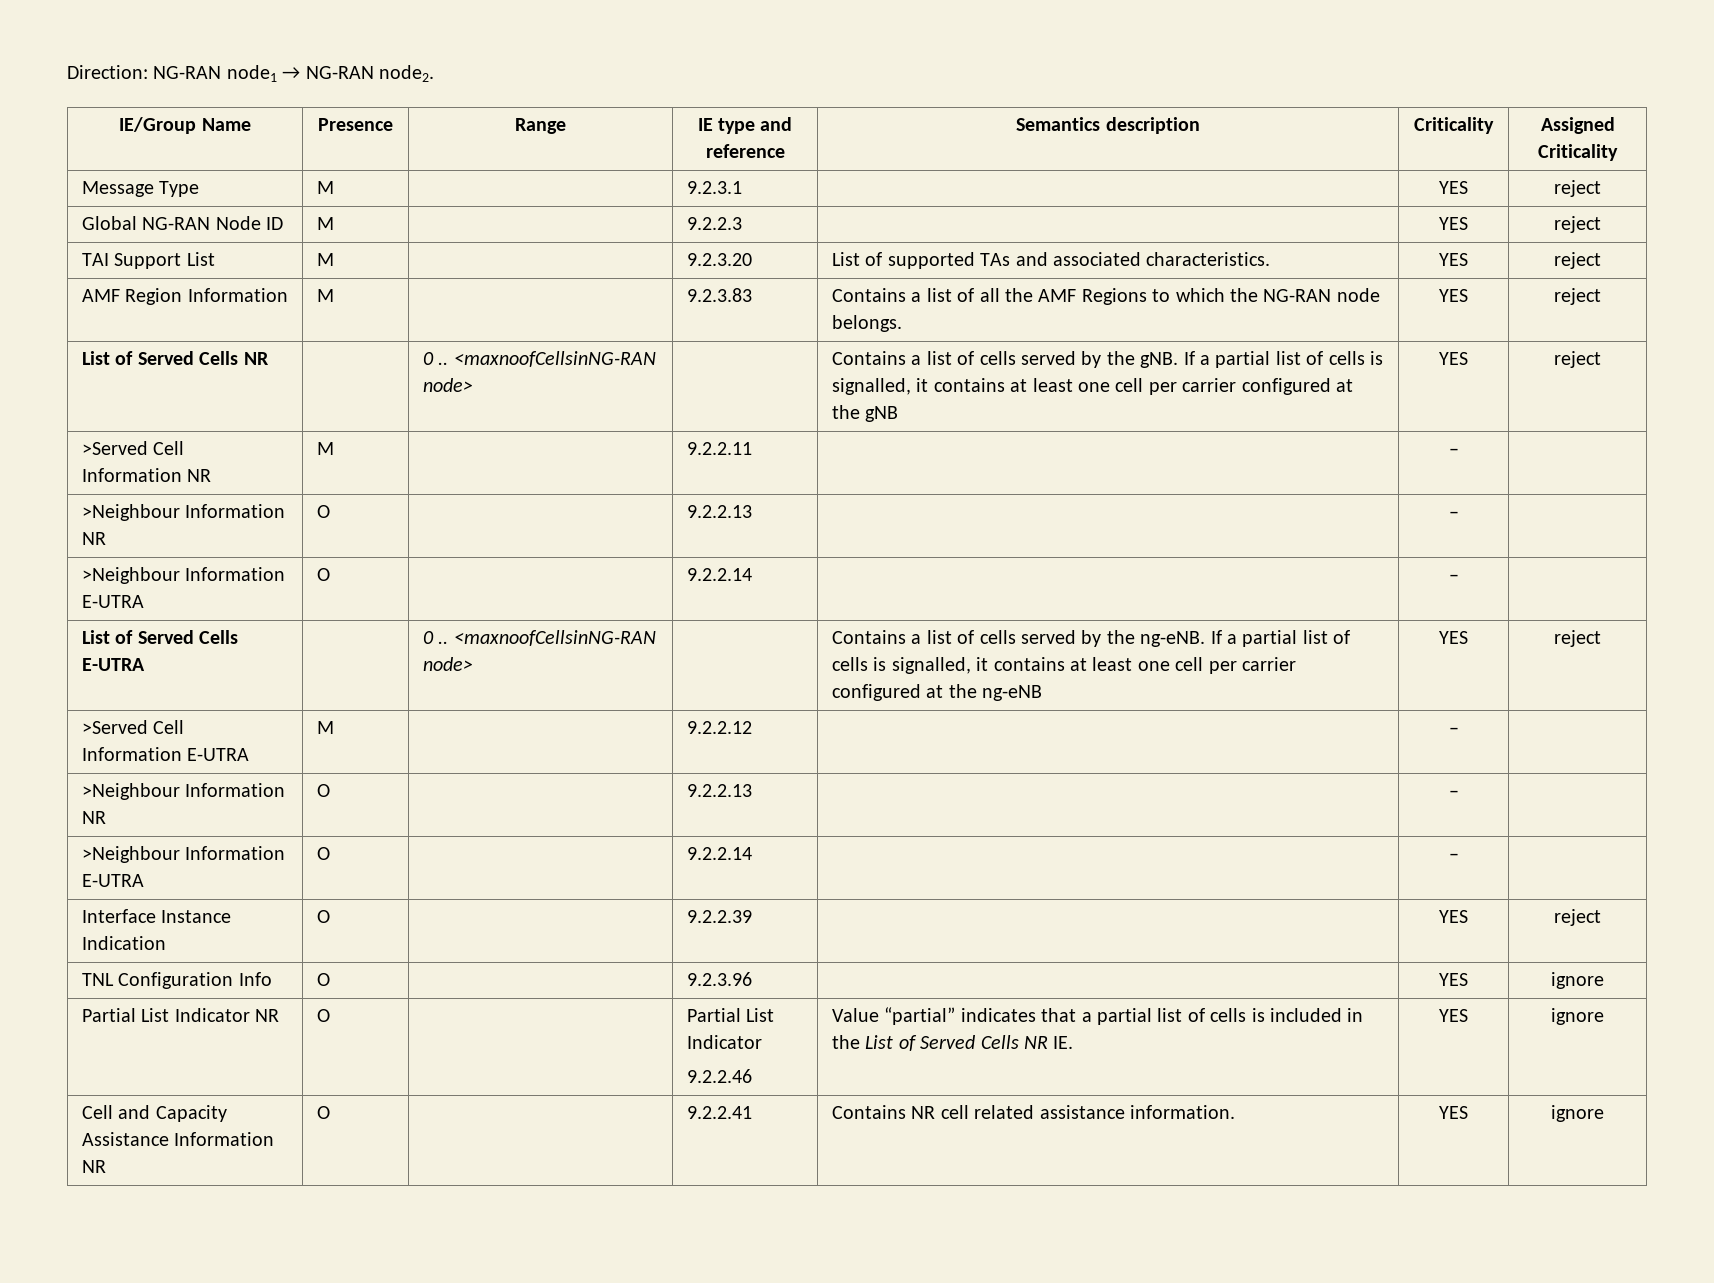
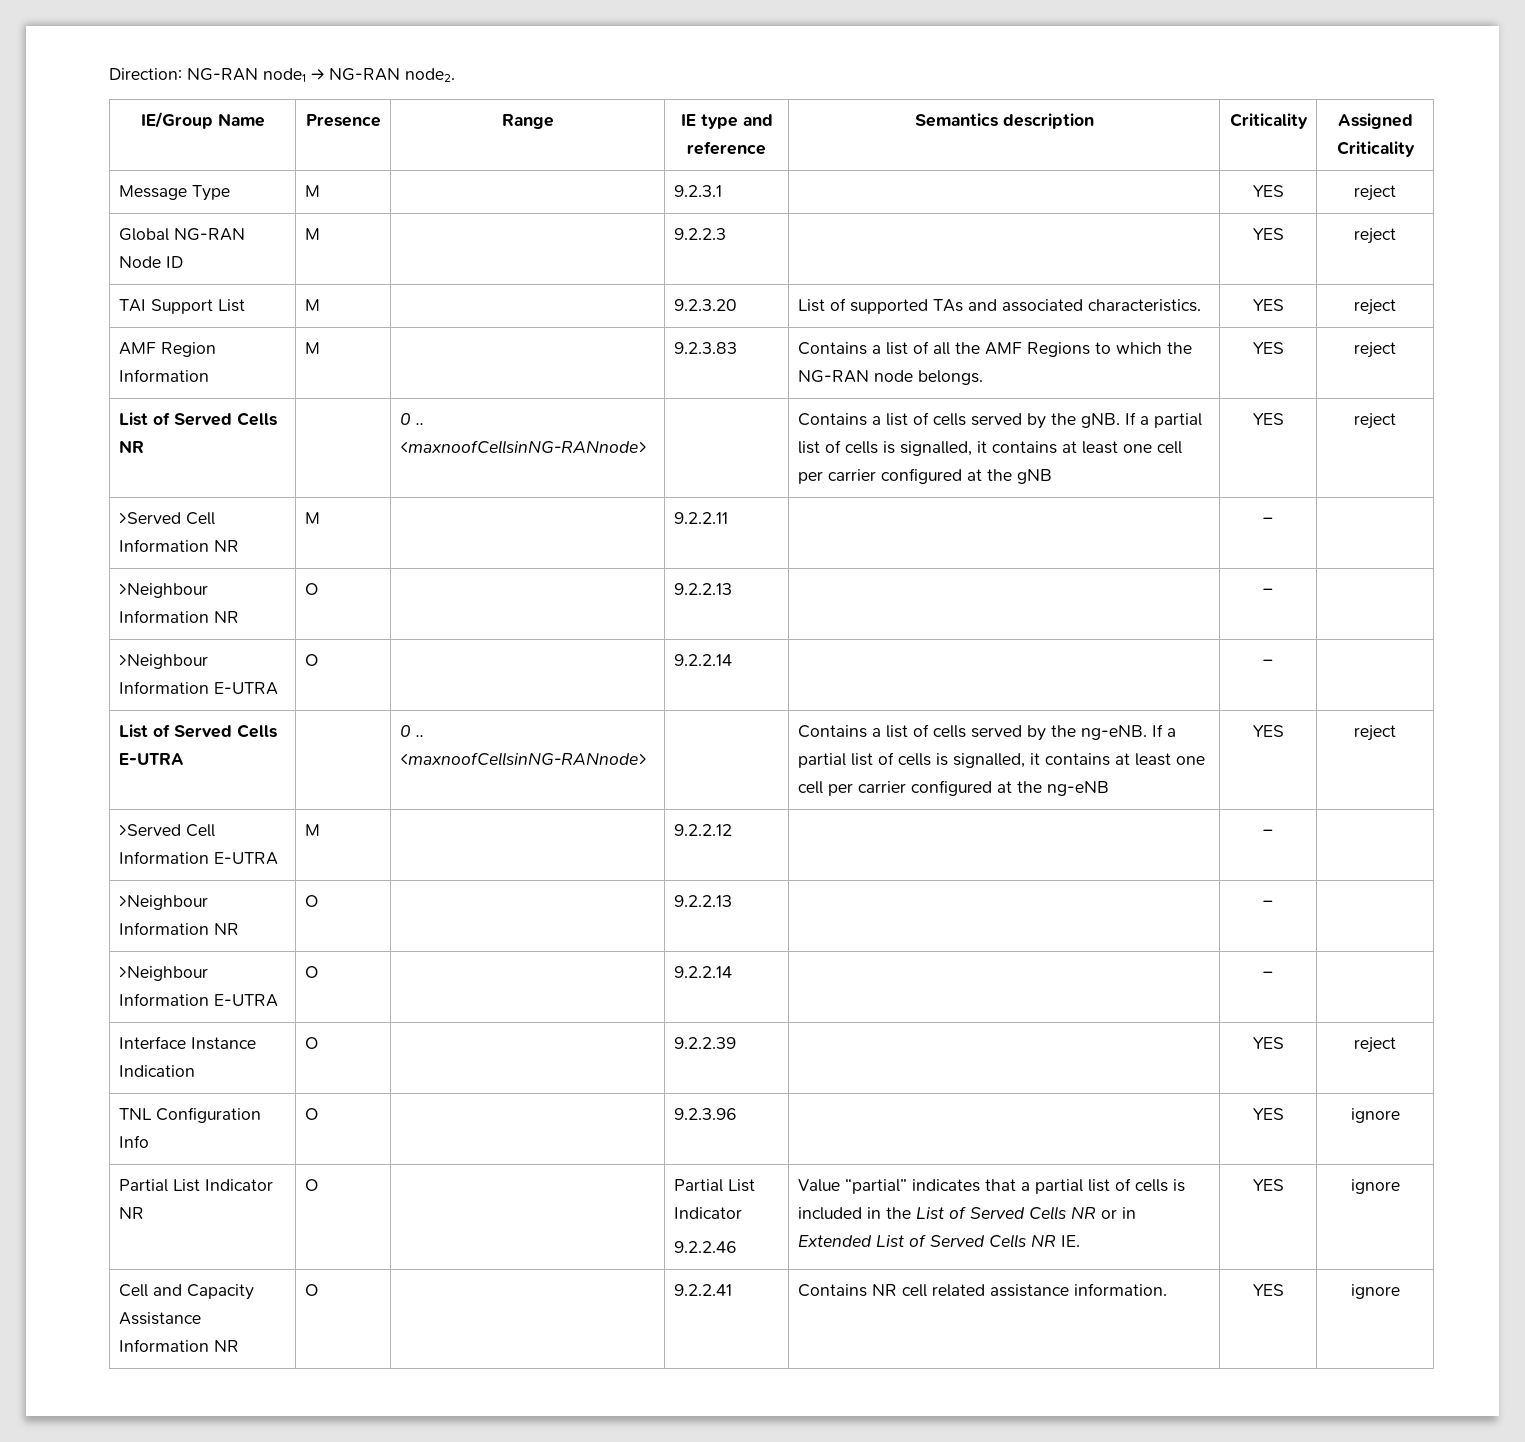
- List of Served Cells NR | | 0 .. <maxnoofCellsinNG-RAN node> | | Contains a list of cells served by the gNB. If a partial list of cells is signalled, it contains at least one cell per carrier configured at the gNB | YES | reject
+ List of Served Cells NR | | 0 .. <maxnoofCellsinNG-RANnode> | | Contains a list of cells served by the gNB. If a partial list of cells is signalled, it contains at least one cell per carrier configured at the gNB | YES | reject
- List of Served Cells E-UTRA | | 0 .. <maxnoofCellsinNG-RAN node> | | Contains a list of cells served by the ng-eNB. If a partial list of cells is signalled, it contains at least one cell per carrier configured at the ng-eNB | YES | reject
+ List of Served Cells E-UTRA | | 0 .. <maxnoofCellsinNG-RANnode> | | Contains a list of cells served by the ng-eNB. If a partial list of cells is signalled, it contains at least one cell per carrier configured at the ng-eNB | YES | reject
  Partial List Indicator NR | O | | Partial List Indicator
- 9.2.2.46 | Value “partial” indicates that a partial list of cells is included in the List of Served Cells NR IE. | YES | ignore
+ 9.2.2.46 | Value “partial” indicates that a partial list of cells is included in the List of Served Cells NR or in Extended List of Served Cells NR IE. | YES | ignore

